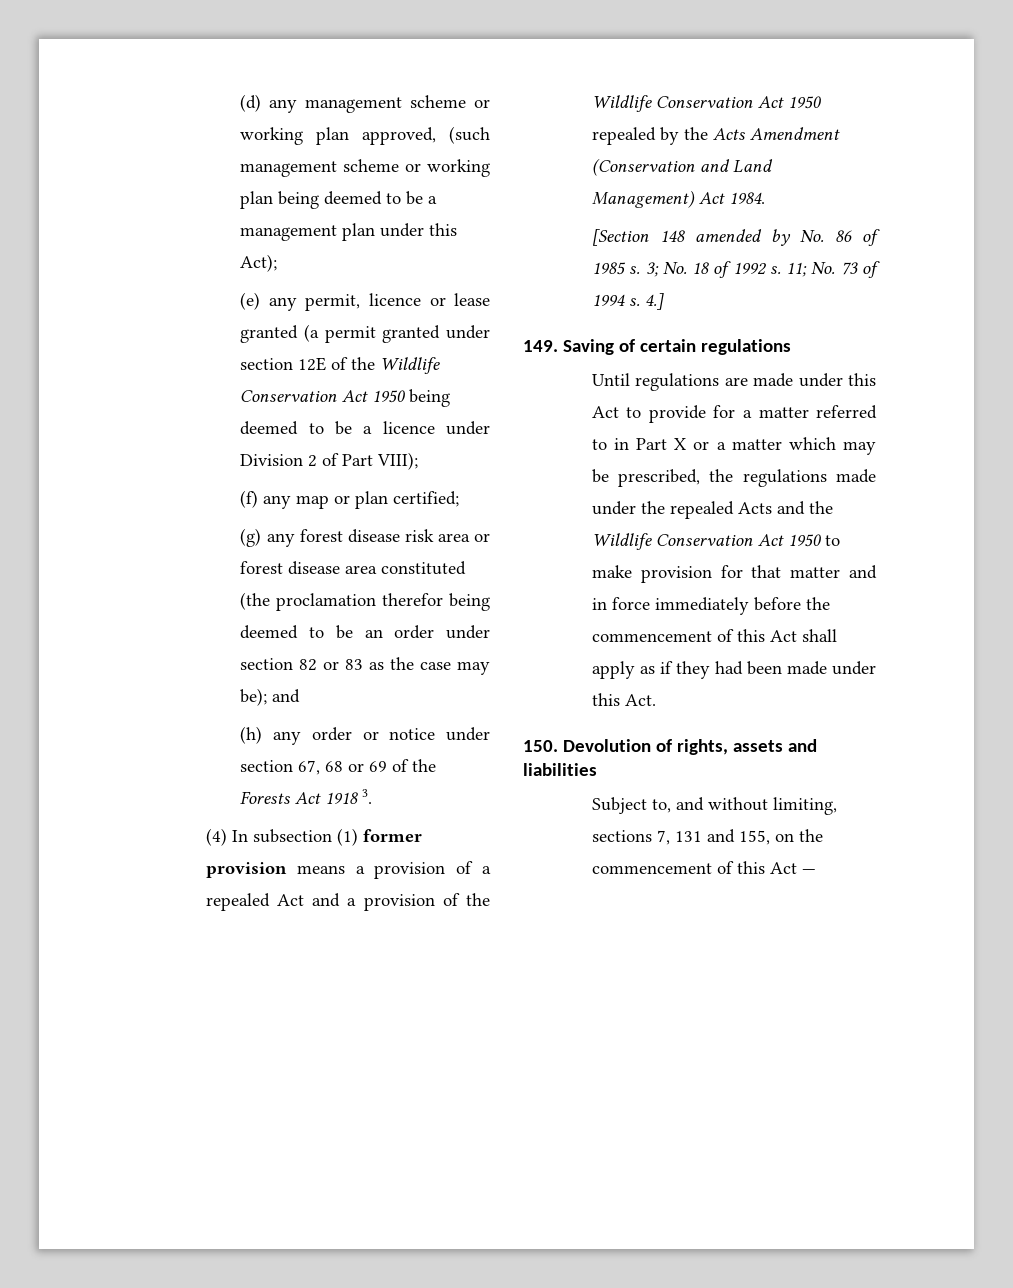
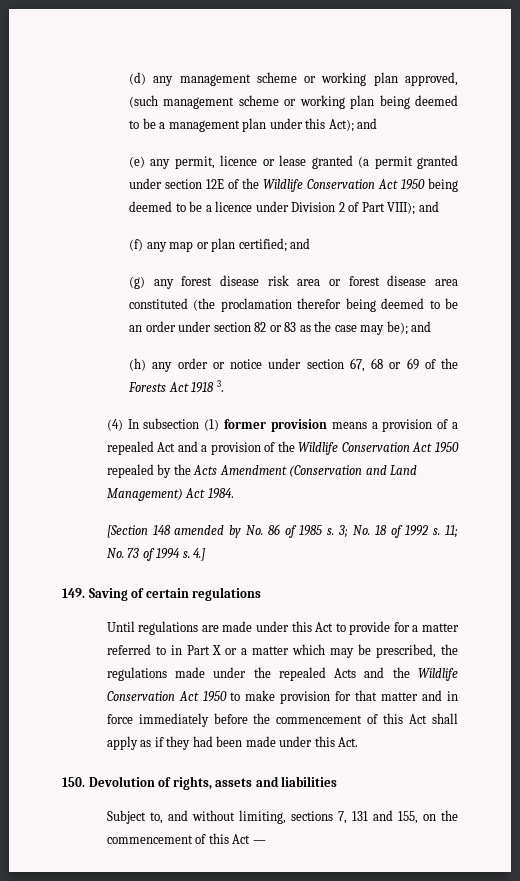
- (d) any management scheme or working plan approved, (such management scheme or working plan being deemed to be a management plan under this Act);
+ (d) any management scheme or working plan approved, (such management scheme or working plan being deemed to be a management plan under this Act); and
- (e) any permit, licence or lease granted (a permit granted under section 12E of the Wildlife Conservation Act 1950 being deemed to be a licence under Division 2 of Part VIII);
+ (e) any permit, licence or lease granted (a permit granted under section 12E of the Wildlife Conservation Act 1950 being deemed to be a licence under Division 2 of Part VIII); and
- (f) any map or plan certified;
+ (f) any map or plan certified; and

